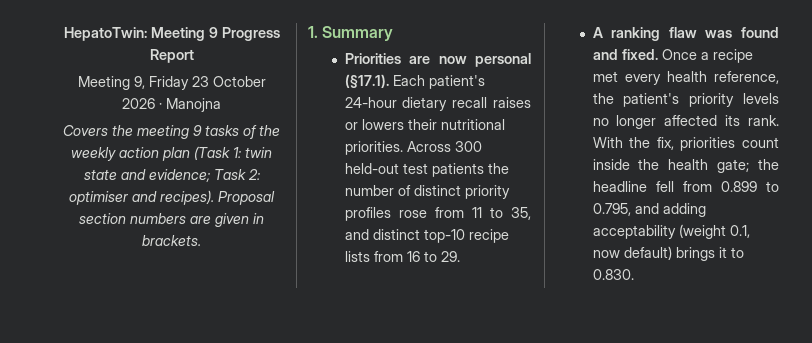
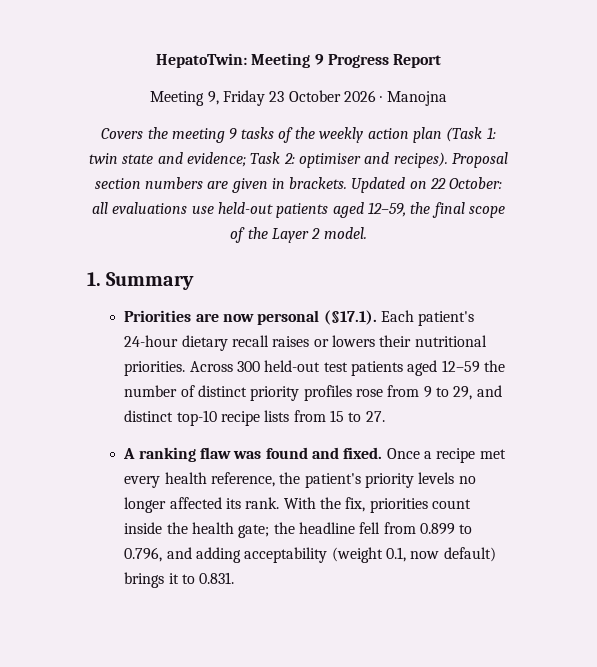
+ Updated on 22 October: all evaluations use held-out patients aged 12–59, the final scope of the Layer 2 model.
- Across 300 held-out test patients the number of distinct priority profiles rose from 11 to 35, and distinct top-10 recipe lists from 16 to 29.
+ Across 300 held-out test patients aged 12–59 the number of distinct priority profiles rose from 9 to 29, and distinct top-10 recipe lists from 15 to 27.
- With the fix, priorities count inside the health gate; the headline fell from 0.899 to 0.795, and adding acceptability (weight 0.1, now default) brings it to 0.830.
+ With the fix, priorities count inside the health gate; the headline fell from 0.899 to 0.796, and adding acceptability (weight 0.1, now default) brings it to 0.831.

